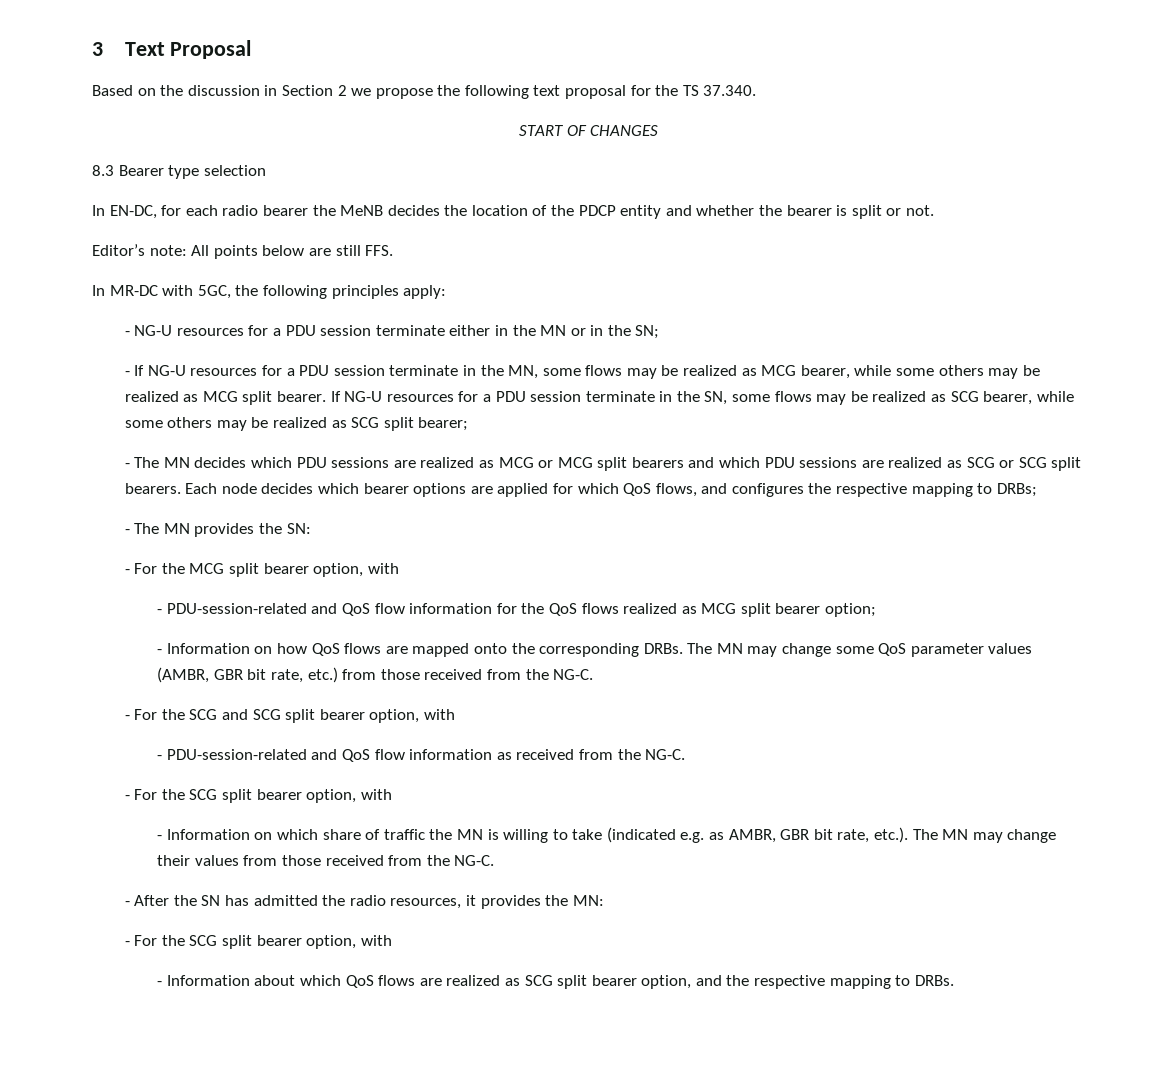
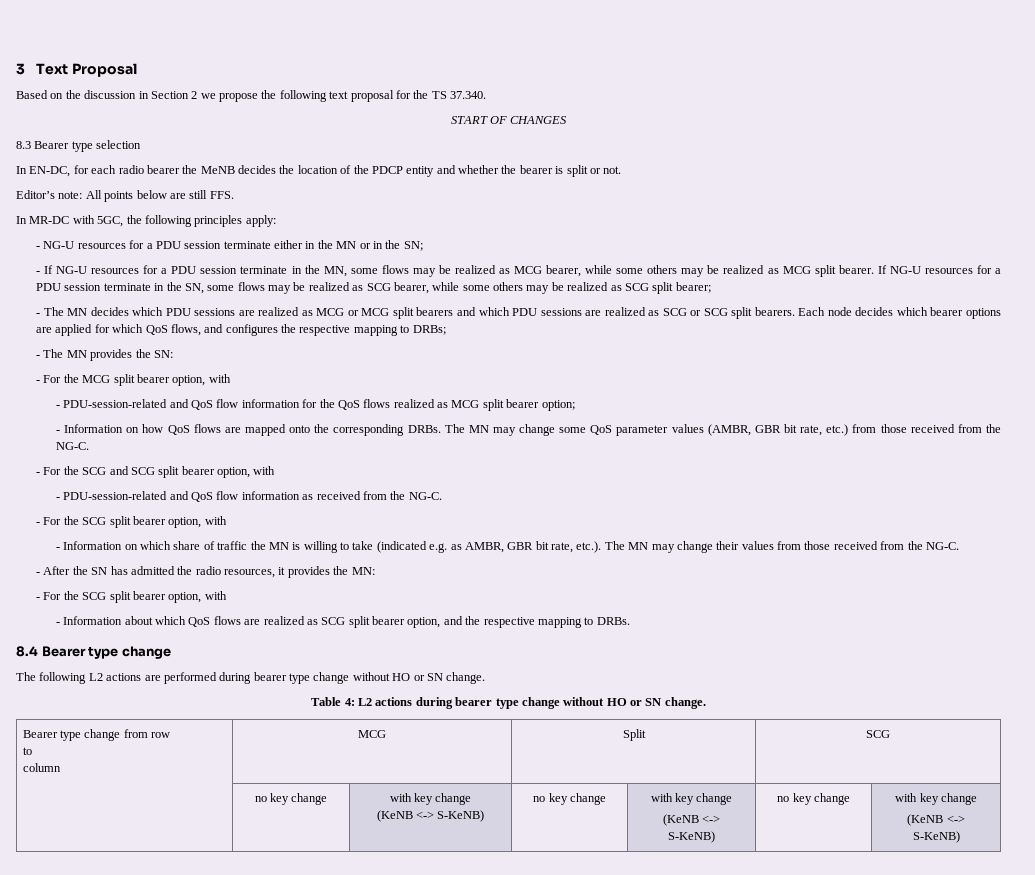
+ 8.4 Bearer type change
+ The following L2 actions are performed during bearer type change without HO or SN change.
+ Table 4: L2 actions during bearer type change without HO or SN change.
+ Bearer type change from row
+ to
+ column | MCG | Split | SCG
+ | no key change | with key change
+ (KeNB <-> S-KeNB) | no key change | with key change
+ (KeNB <->
+ S-KeNB) | no key change | with key change
+ (KeNB <->
+ S-KeNB)

